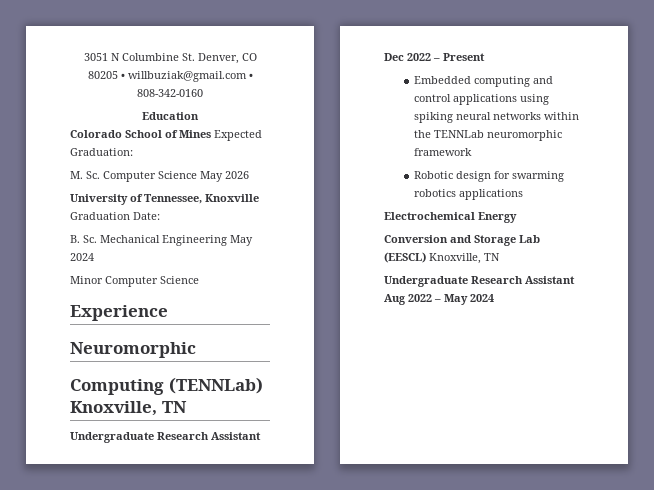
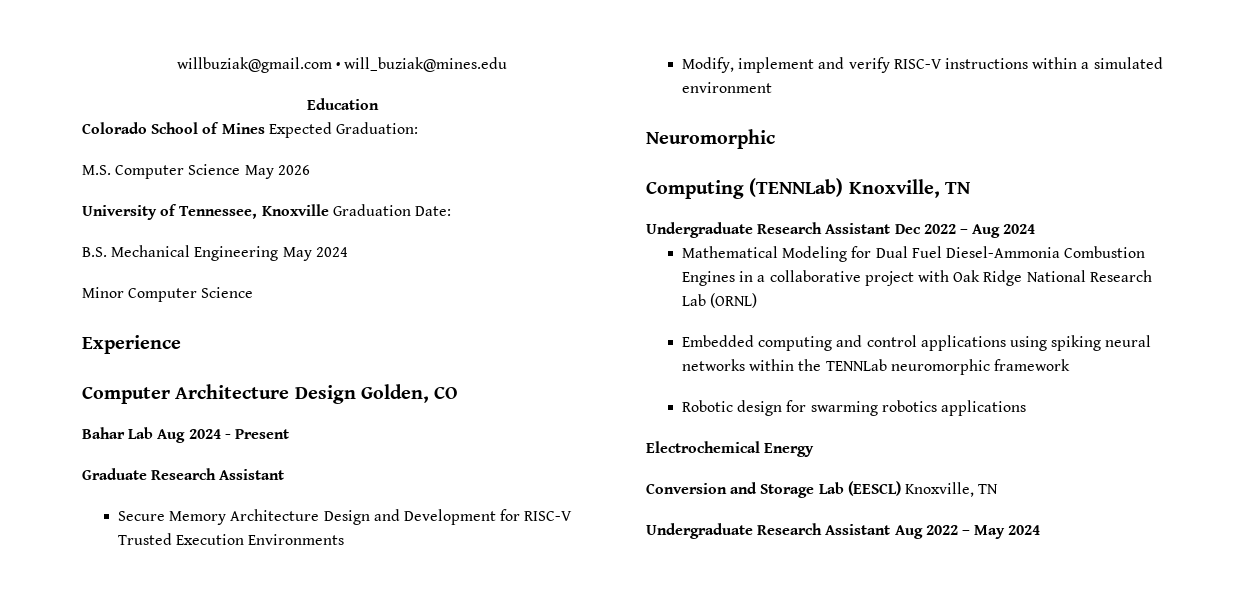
- 3051 N Columbine St. Denver, CO 80205 • willbuziak@gmail.com • 808-342-0160
+ willbuziak@gmail.com • will_buziak@mines.edu
- M. Sc. Computer Science May 2026
+ M.S. Computer Science May 2026
- B. Sc. Mechanical Engineering May 2024
+ B.S. Mechanical Engineering May 2024
+ Computer Architecture Design Golden, CO
+ Bahar Lab Aug 2024 - Present
+ Graduate Research Assistant
+ Secure Memory Architecture Design and Development for RISC-V Trusted Execution Environments
+ Modify, implement and verify RISC-V instructions within a simulated environment
- Undergraduate Research Assistant Dec 2022 – Present
+ Undergraduate Research Assistant Dec 2022 – Aug 2024
+ Mathematical Modeling for Dual Fuel Diesel-Ammonia Combustion Engines in a collaborative project with Oak Ridge National Research Lab (ORNL)

